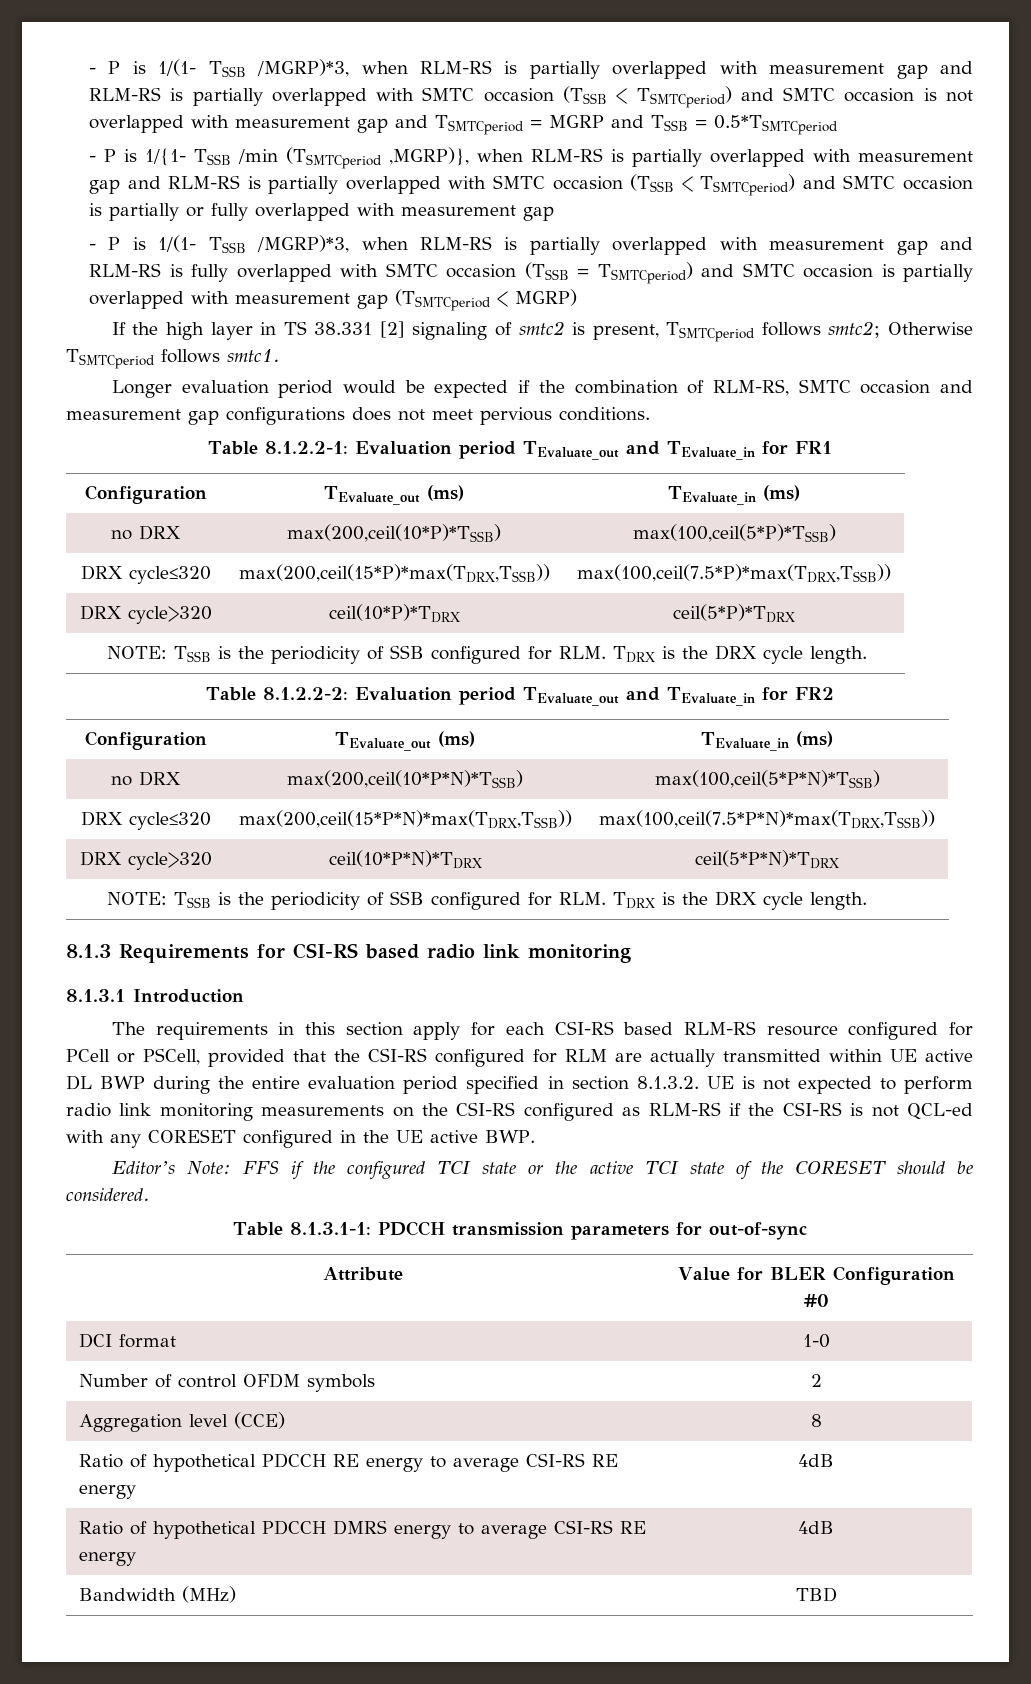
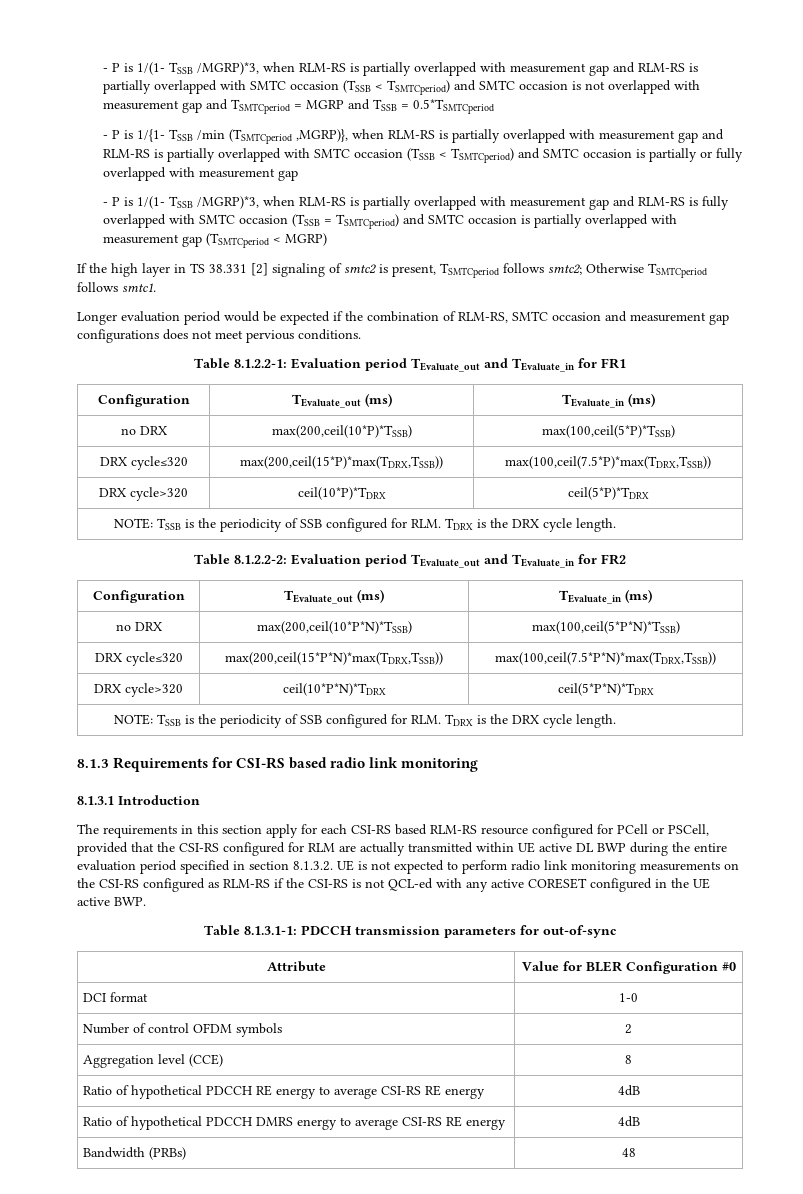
- The requirements in this section apply for each CSI-RS based RLM-RS resource configured for PCell or PSCell, provided that the CSI-RS configured for RLM are actually transmitted within UE active DL BWP during the entire evaluation period specified in section 8.1.3.2. UE is not expected to perform radio link monitoring measurements on the CSI-RS configured as RLM-RS if the CSI-RS is not QCL-ed with any CORESET configured in the UE active BWP.
+ The requirements in this section apply for each CSI-RS based RLM-RS resource configured for PCell or PSCell, provided that the CSI-RS configured for RLM are actually transmitted within UE active DL BWP during the entire evaluation period specified in section 8.1.3.2. UE is not expected to perform radio link monitoring measurements on the CSI-RS configured as RLM-RS if the CSI-RS is not QCL-ed with any active CORESET configured in the UE active BWP.
- Editor’s Note: FFS if the configured TCI state or the active TCI state of the CORESET should be considered.
- Bandwidth (MHz) | TBD
+ Bandwidth (PRBs) | 48

